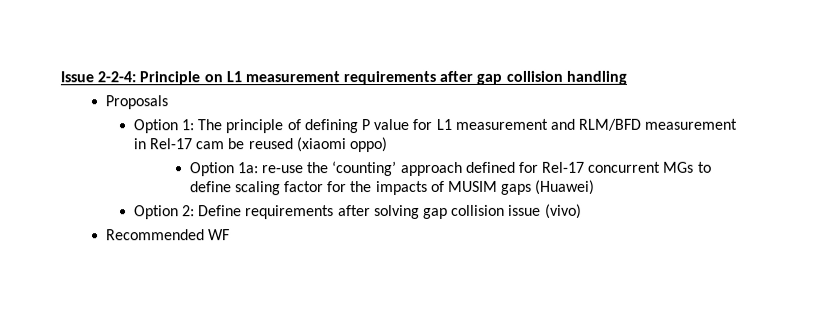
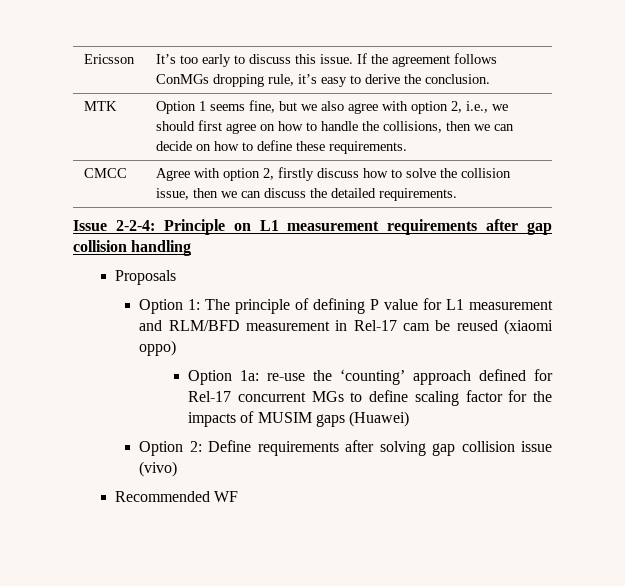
+ Ericsson | It’s too early to discuss this issue. If the agreement follows ConMGs dropping rule, it’s easy to derive the conclusion.
+ MTK | Option 1 seems fine, but we also agree with option 2, i.e., we should first agree on how to handle the collisions, then we can decide on how to define these requirements.
+ CMCC | Agree with option 2, firstly discuss how to solve the collision issue, then we can discuss the detailed requirements.

